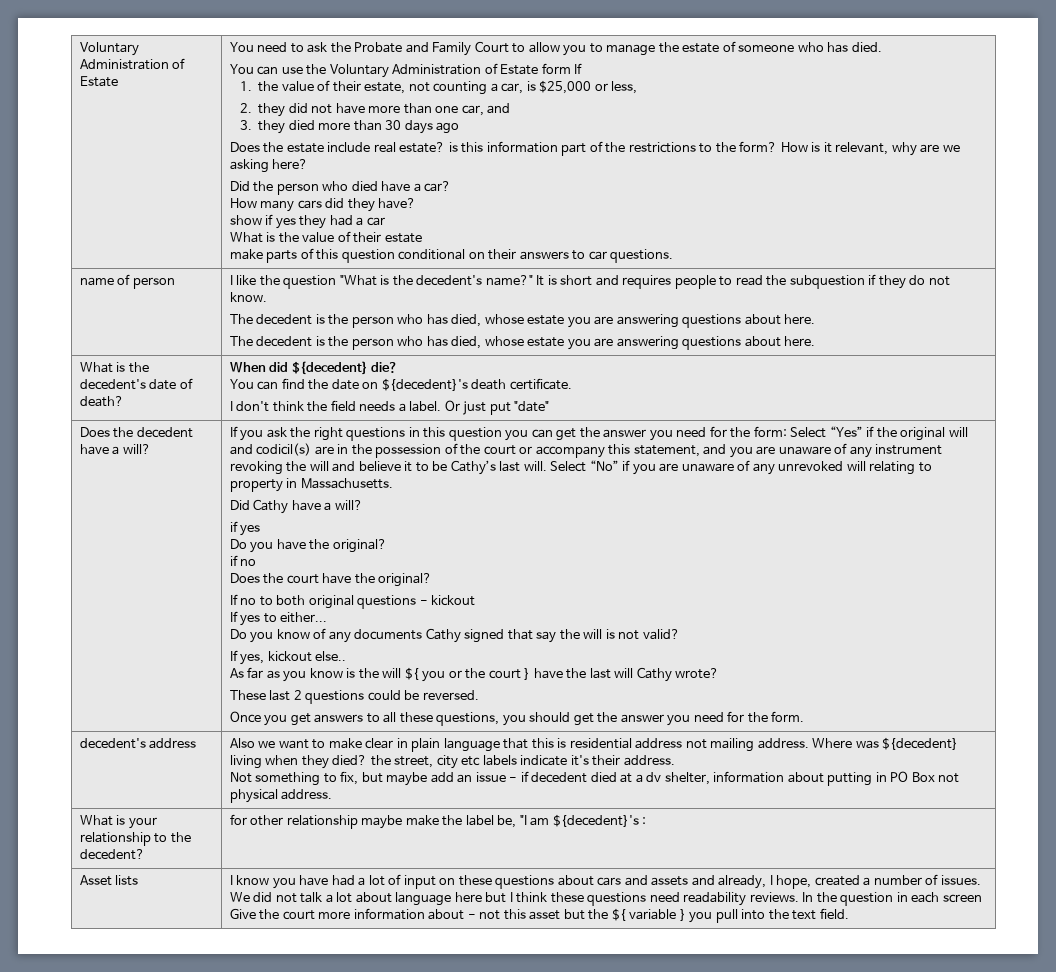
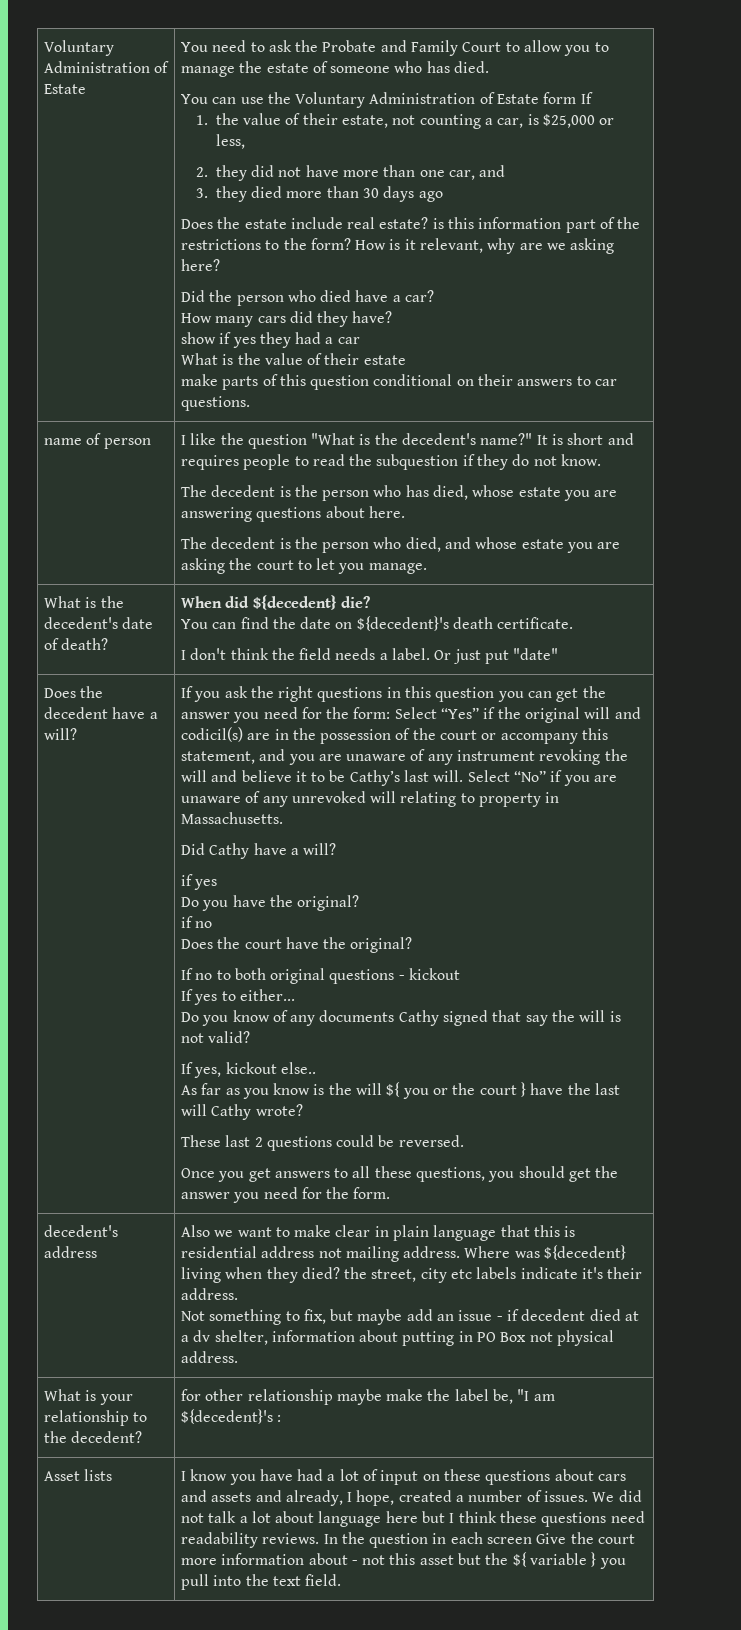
  It is short and requires people to read the subquestion if they do not know.
  The decedent is the person who has died, whose estate you are answering questions about here.
- The decedent is the person who has died, whose estate you are answering questions about here.
+ The decedent is the person who died, and whose estate you are asking the court to let you manage.

